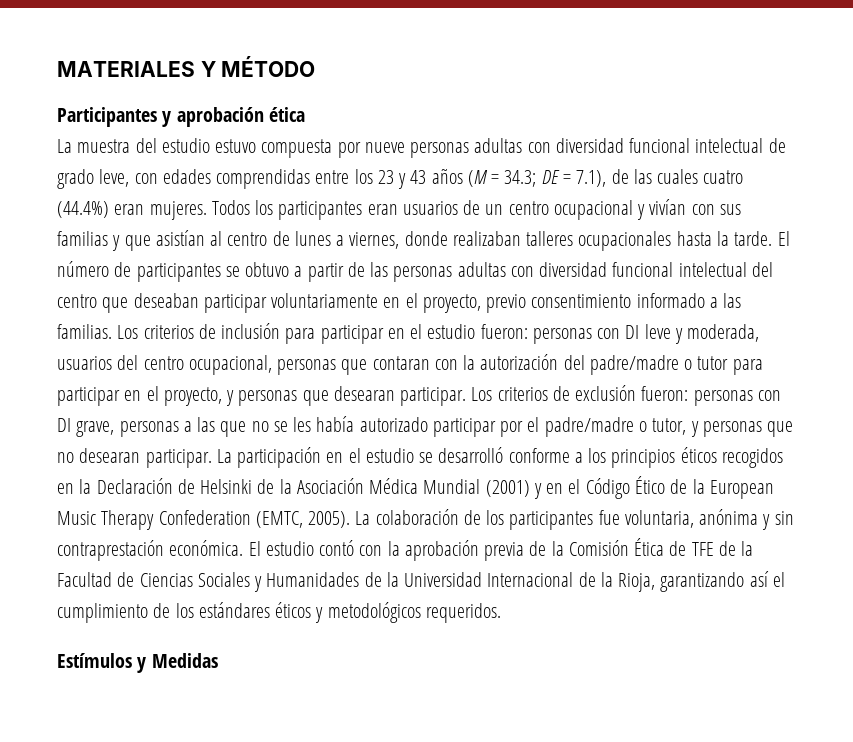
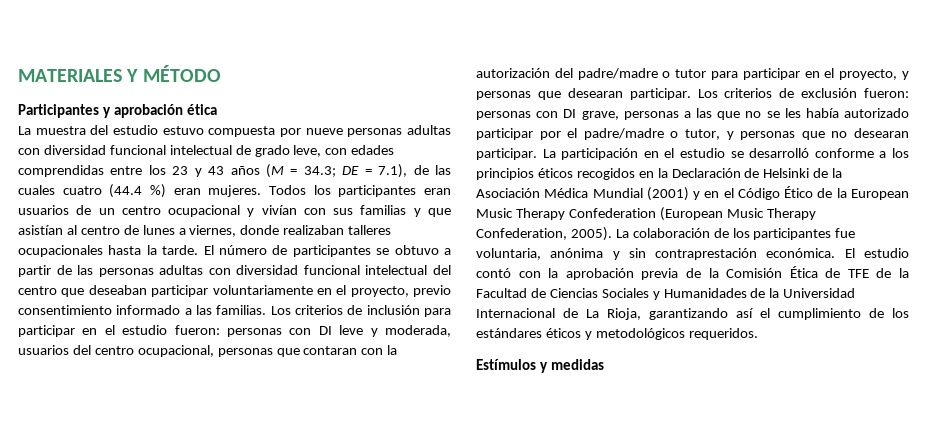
- La muestra del estudio estuvo compuesta por nueve personas adultas con diversidad funcional intelectual de grado leve, con edades comprendidas entre los 23 y 43 años (M = 34.3; DE = 7.1), de las cuales cuatro (44.4%) eran mujeres.
+ La muestra del estudio estuvo compuesta por nueve personas adultas con diversidad funcional intelectual de grado leve, con edades comprendidas entre los 23 y 43 años (M = 34.3; DE = 7.1), de las cuales cuatro (44.4 %) eran mujeres.
- La participación en el estudio se desarrolló conforme a los principios éticos recogidos en la Declaración de Helsinki de la Asociación Médica Mundial (2001) y en el Código Ético de la European Music Therapy Confederation (EMTC, 2005).
+ La participación en el estudio se desarrolló conforme a los principios éticos recogidos en la Declaración de Helsinki de la Asociación Médica Mundial (2001) y en el Código Ético de la European Music Therapy Confederation (European Music Therapy Confederation, 2005).
- El estudio contó con la aprobación previa de la Comisión Ética de TFE de la Facultad de Ciencias Sociales y Humanidades de la Universidad Internacional de la Rioja, garantizando así el cumplimiento de los estándares éticos y metodológicos requeridos.
+ El estudio contó con la aprobación previa de la Comisión Ética de TFE de la Facultad de Ciencias Sociales y Humanidades de la Universidad Internacional de La Rioja, garantizando así el cumplimiento de los estándares éticos y metodológicos requeridos.
- Estímulos y Medidas
+ Estímulos y medidas

